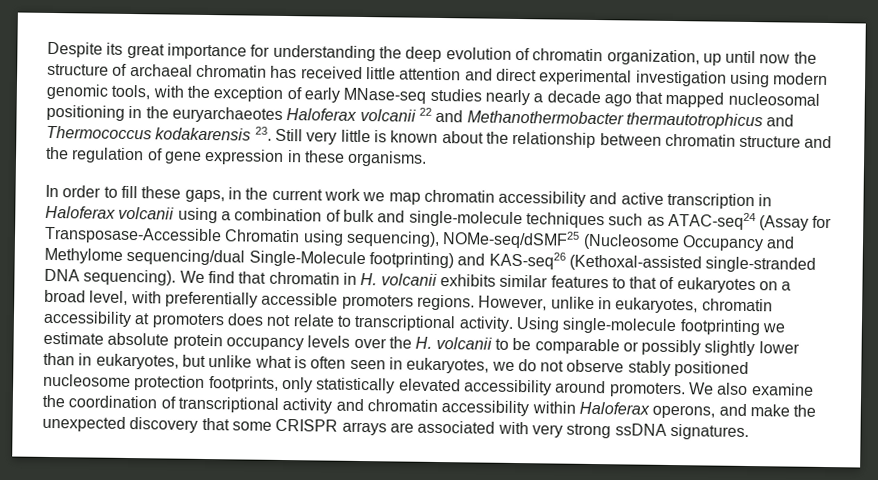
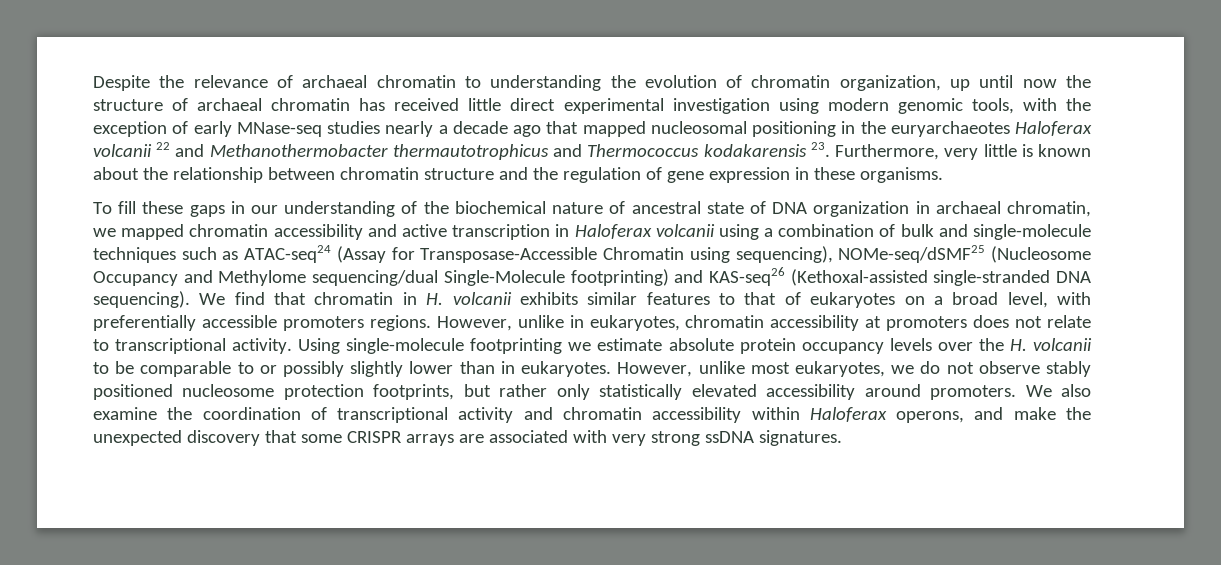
- Despite its great importance for understanding the deep evolution of chromatin organization, up until now the structure of archaeal chromatin has received little attention and direct experimental investigation using modern genomic tools, with the exception of early MNase-seq studies nearly a decade ago that mapped nucleosomal positioning in the euryarchaeotes Haloferax volcanii 22 and Methanothermobacter thermautotrophicus and Thermococcus kodakarensis 23. Still very little is known about the relationship between chromatin structure and the regulation of gene expression in these organisms.
+ Despite the relevance of archaeal chromatin to understanding the evolution of chromatin organization, up until now the structure of archaeal chromatin has received little direct experimental investigation using modern genomic tools, with the exception of early MNase-seq studies nearly a decade ago that mapped nucleosomal positioning in the euryarchaeotes Haloferax volcanii 22 and Methanothermobacter thermautotrophicus and Thermococcus kodakarensis 23. Furthermore, very little is known about the relationship between chromatin structure and the regulation of gene expression in these organisms.
- In order to fill these gaps, in the current work we map chromatin accessibility and active transcription in Haloferax volcanii using a combination of bulk and single-molecule techniques such as ATAC-seq24 (Assay for Transposase-Accessible Chromatin using sequencing), NOMe-seq/dSMF25 (Nucleosome Occupancy and Methylome sequencing/dual Single-Molecule footprinting) and KAS-seq26 (Kethoxal-assisted single-stranded DNA sequencing).
+ To fill these gaps in our understanding of the biochemical nature of ancestral state of DNA organization in archaeal chromatin, we mapped chromatin accessibility and active transcription in Haloferax volcanii using a combination of bulk and single-molecule techniques such as ATAC-seq24 (Assay for Transposase-Accessible Chromatin using sequencing), NOMe-seq/dSMF25 (Nucleosome Occupancy and Methylome sequencing/dual Single-Molecule footprinting) and KAS-seq26 (Kethoxal-assisted single-stranded DNA sequencing).
- Using single-molecule footprinting we estimate absolute protein occupancy levels over the H. volcanii to be comparable or possibly slightly lower than in eukaryotes, but unlike what is often seen in eukaryotes, we do not observe stably positioned nucleosome protection footprints, only statistically elevated accessibility around promoters.
+ Using single-molecule footprinting we estimate absolute protein occupancy levels over the H. volcanii to be comparable to or possibly slightly lower than in eukaryotes. However, unlike most eukaryotes, we do not observe stably positioned nucleosome protection footprints, but rather only statistically elevated accessibility around promoters.

